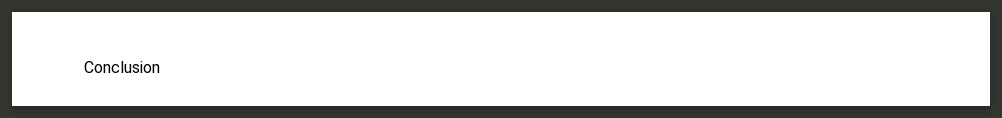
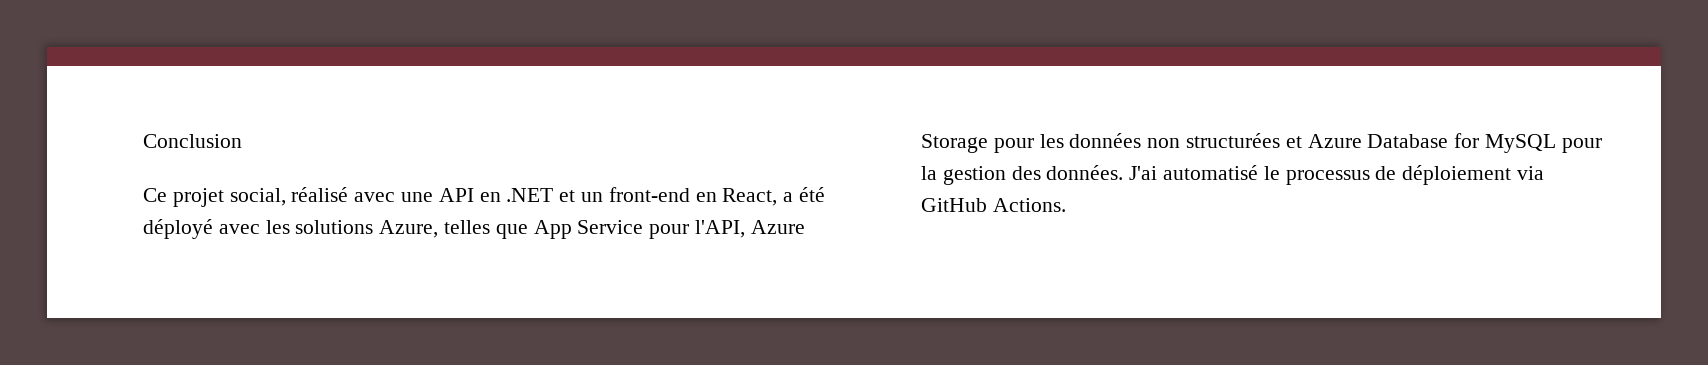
+ Ce projet social, réalisé avec une API en .NET et un front-end en React, a été déployé avec les solutions Azure, telles que App Service pour l'API, Azure Storage pour les données non structurées et Azure Database for MySQL pour la gestion des données. J'ai automatisé le processus de déploiement via GitHub Actions.

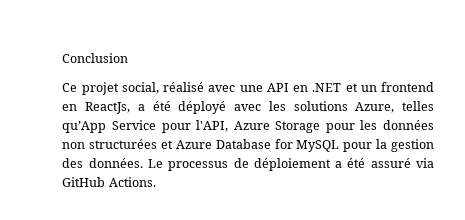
- Ce projet social, réalisé avec une API en .NET et un front-end en React, a été déployé avec les solutions Azure, telles que App Service pour l'API, Azure Storage pour les données non structurées et Azure Database for MySQL pour la gestion des données.
+ Ce projet social, réalisé avec une API en .NET et un frontend en ReactJs, a été déployé avec les solutions Azure, telles qu’App Service pour l'API, Azure Storage pour les données non structurées et Azure Database for MySQL pour la gestion des données.
- J'ai automatisé le processus de déploiement via GitHub Actions.
+ Le processus de déploiement a été assuré via GitHub Actions.

